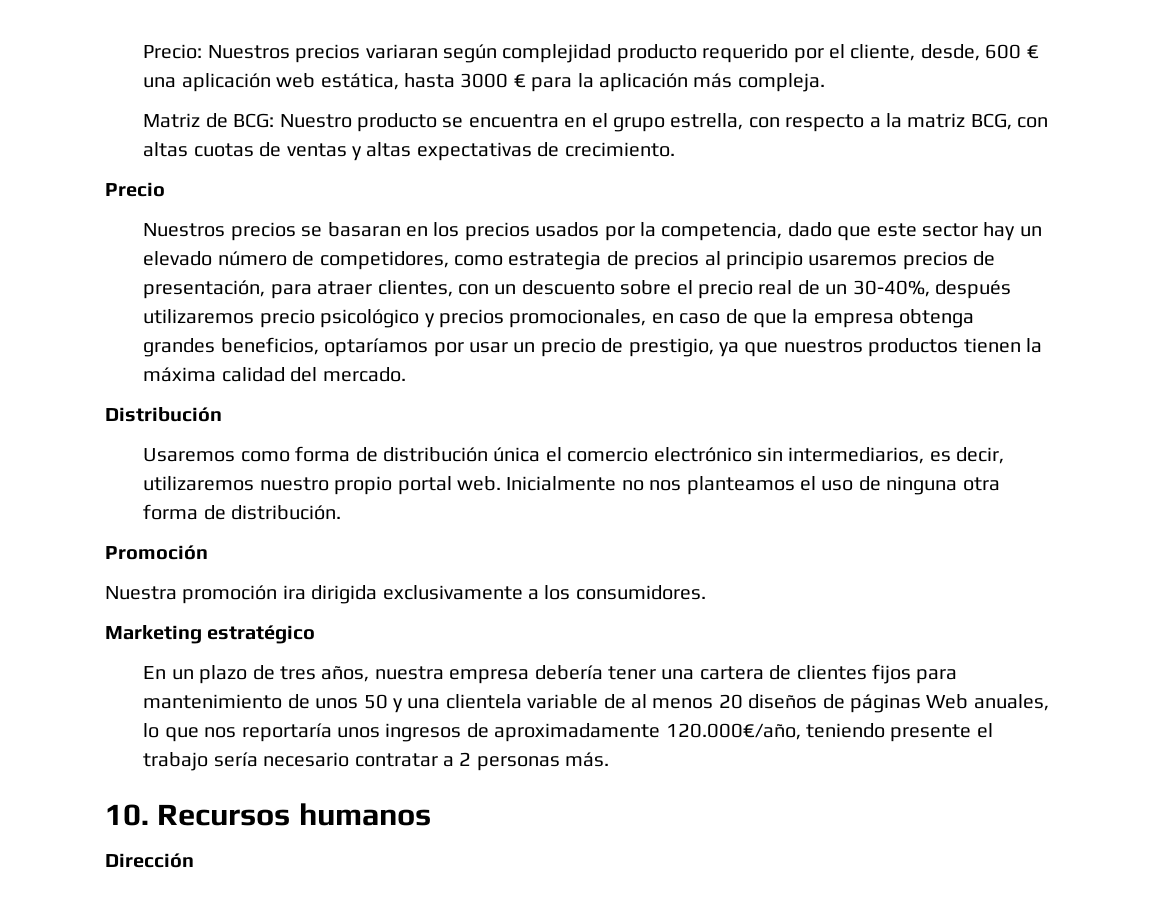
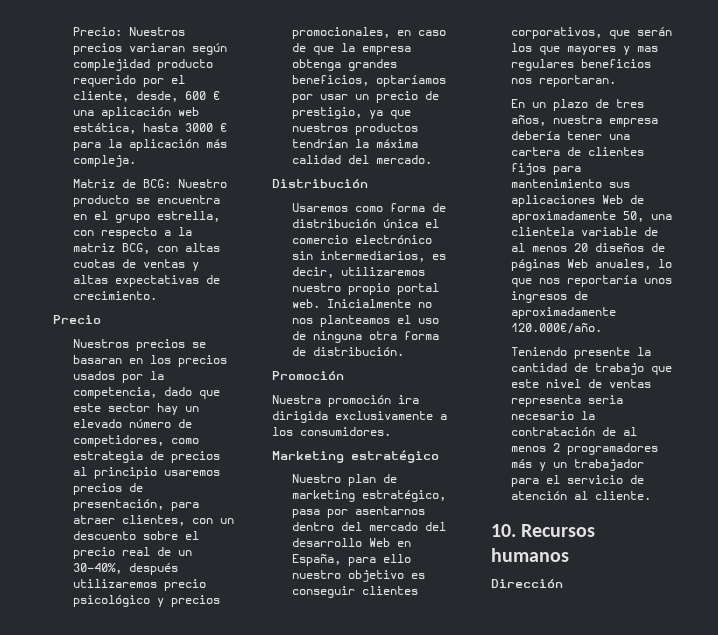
- Nuestros precios se basaran en los precios usados por la competencia, dado que este sector hay un elevado número de competidores, como estrategia de precios al principio usaremos precios de presentación, para atraer clientes, con un descuento sobre el precio real de un 30-40%, después utilizaremos precio psicológico y precios promocionales, en caso de que la empresa obtenga grandes beneficios, optaríamos por usar un precio de prestigio, ya que nuestros productos tienen la máxima calidad del mercado.
+ Nuestros precios se basaran en los precios usados por la competencia, dado que este sector hay un elevado número de competidores, como estrategia de precios al principio usaremos precios de presentación, para atraer clientes, con un descuento sobre el precio real de un 30-40%, después utilizaremos precio psicológico y precios promocionales, en caso de que la empresa obtenga grandes beneficios, optaríamos por usar un precio de prestigio, ya que nuestros productos tendrían la máxima calidad del mercado.
+ Nuestro plan de marketing estratégico, pasa por asentarnos dentro del mercado del desarrollo Web en España, para ello nuestro objetivo es conseguir clientes corporativos, que serán los que mayores y mas regulares beneficios nos reportaran.
- En un plazo de tres años, nuestra empresa debería tener una cartera de clientes fijos para mantenimiento de unos 50 y una clientela variable de al menos 20 diseños de páginas Web anuales, lo que nos reportaría unos ingresos de aproximadamente 120.000€/año, teniendo presente el trabajo sería necesario contratar a 2 personas más.
+ En un plazo de tres años, nuestra empresa debería tener una cartera de clientes fijos para mantenimiento sus aplicaciones Web de aproximadamente 50, una clientela variable de al menos 20 diseños de páginas Web anuales, lo que nos reportaría unos ingresos de aproximadamente 120.000€/año.
+ Teniendo presente la cantidad de trabajo que este nivel de ventas representa seria necesario la contratación de al menos 2 programadores más y un trabajador para el servicio de atención al cliente.

